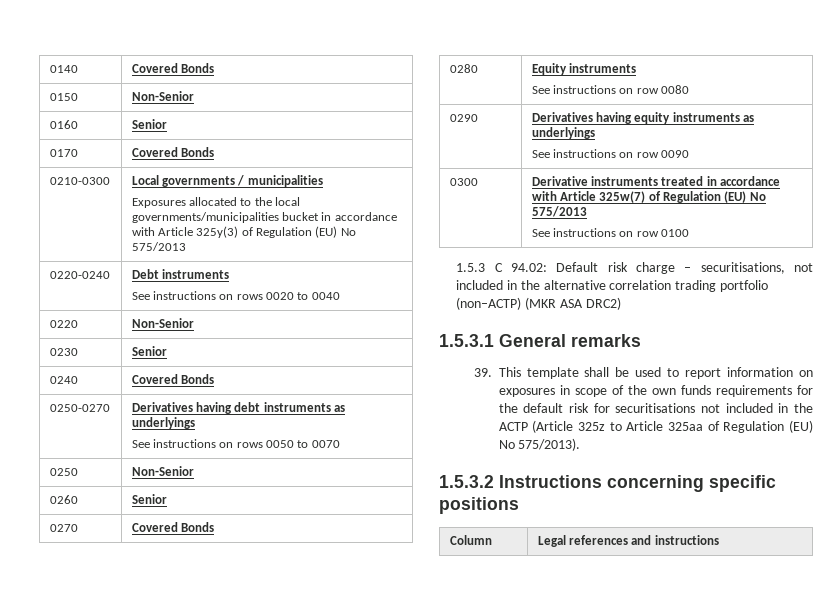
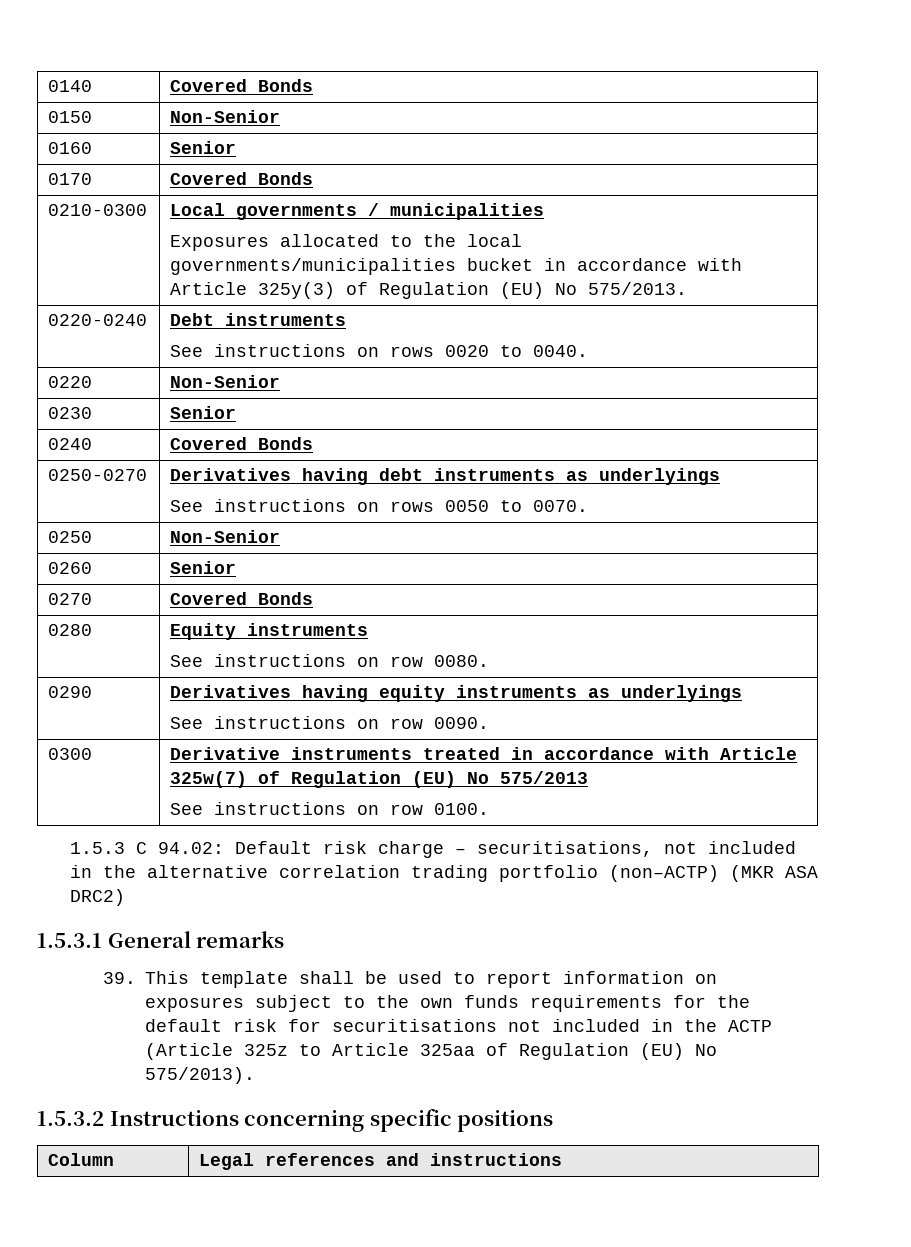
  0210-0300 | Local governments / municipalities
- Exposures allocated to the local governments/municipalities bucket in accordance with Article 325y(3) of Regulation (EU) No 575/2013
+ Exposures allocated to the local governments/municipalities bucket in accordance with Article 325y(3) of Regulation (EU) No 575/2013.
  0220-0240 | Debt instruments
- See instructions on rows 0020 to 0040
+ See instructions on rows 0020 to 0040.
  0250-0270 | Derivatives having debt instruments as underlyings
- See instructions on rows 0050 to 0070
+ See instructions on rows 0050 to 0070.
  0280 | Equity instruments
- See instructions on row 0080
+ See instructions on row 0080.
  0290 | Derivatives having equity instruments as underlyings
- See instructions on row 0090
+ See instructions on row 0090.
  0300 | Derivative instruments treated in accordance with Article 325w(7) of Regulation (EU) No 575/2013
- See instructions on row 0100
+ See instructions on row 0100.
- 39. This template shall be used to report information on exposures in scope of the own funds requirements for the default risk for securitisations not included in the ACTP (Article 325z to Article 325aa of Regulation (EU) No 575/2013).
+ 39. This template shall be used to report information on exposures subject to the own funds requirements for the default risk for securitisations not included in the ACTP (Article 325z to Article 325aa of Regulation (EU) No 575/2013).

